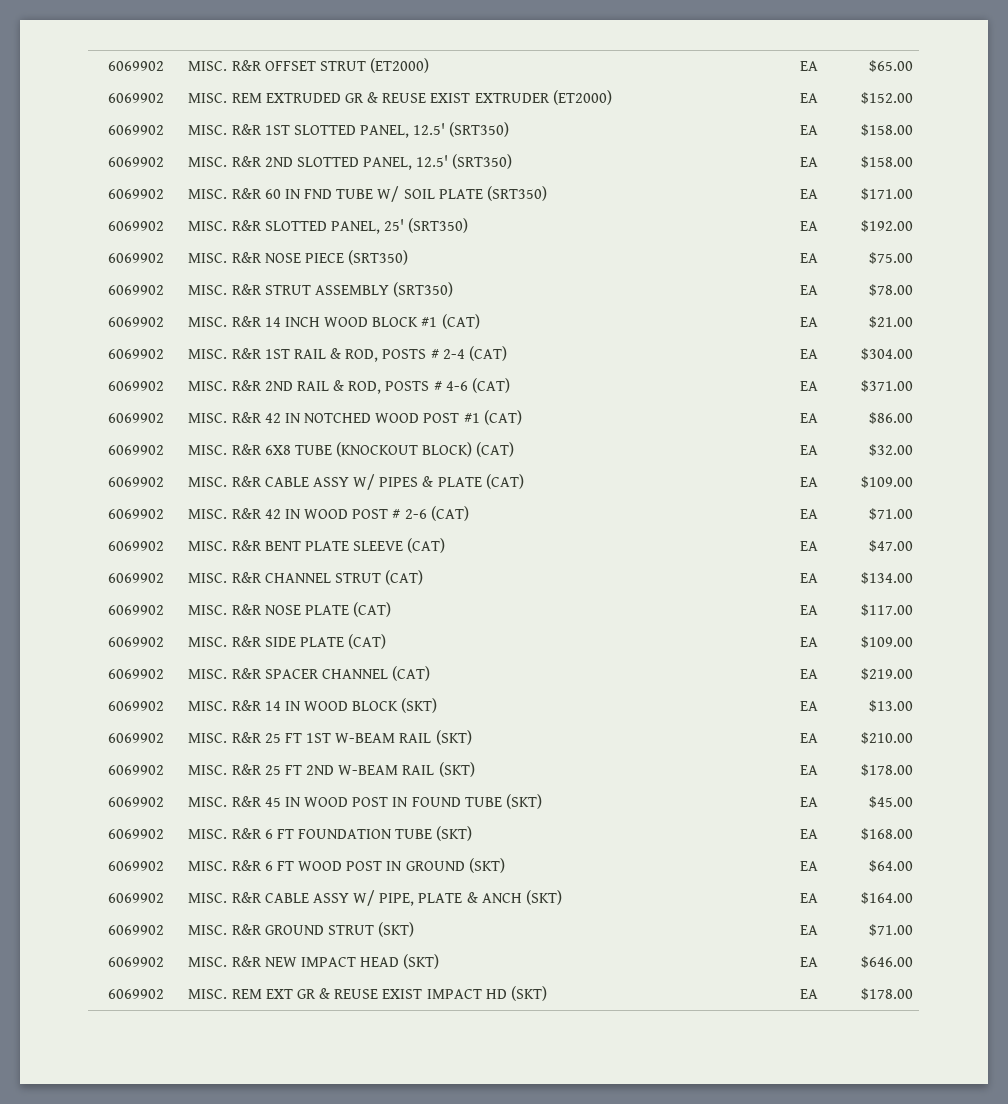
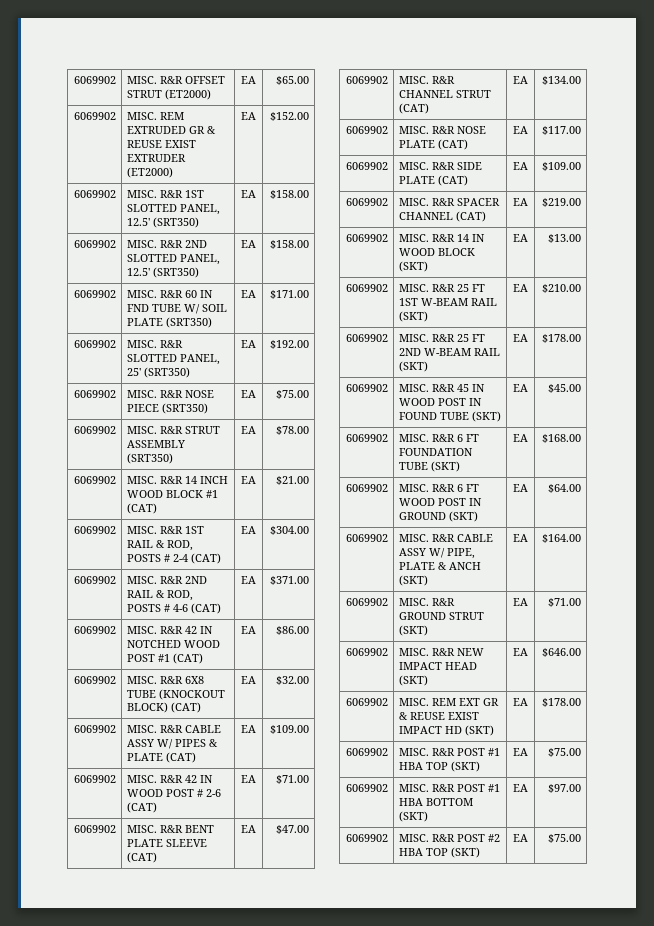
+ 6069902 | MISC. R&R POST #1 HBA TOP (SKT) | EA | $75.00
+ 6069902 | MISC. R&R POST #1 HBA BOTTOM (SKT) | EA | $97.00
+ 6069902 | MISC. R&R POST #2 HBA TOP (SKT) | EA | $75.00

